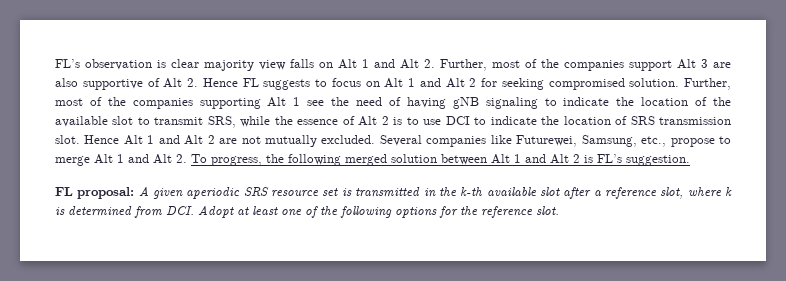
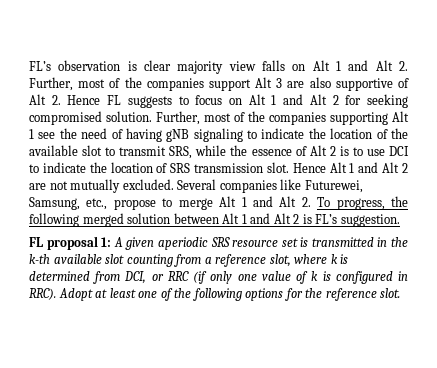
- FL proposal: A given aperiodic SRS resource set is transmitted in the k-th available slot after a reference slot, where k is determined from DCI. Adopt at least one of the following options for the reference slot.
+ FL proposal 1: A given aperiodic SRS resource set is transmitted in the k-th available slot counting from a reference slot, where k is determined from DCI, or RRC (if only one value of k is configured in RRC). Adopt at least one of the following options for the reference slot.

